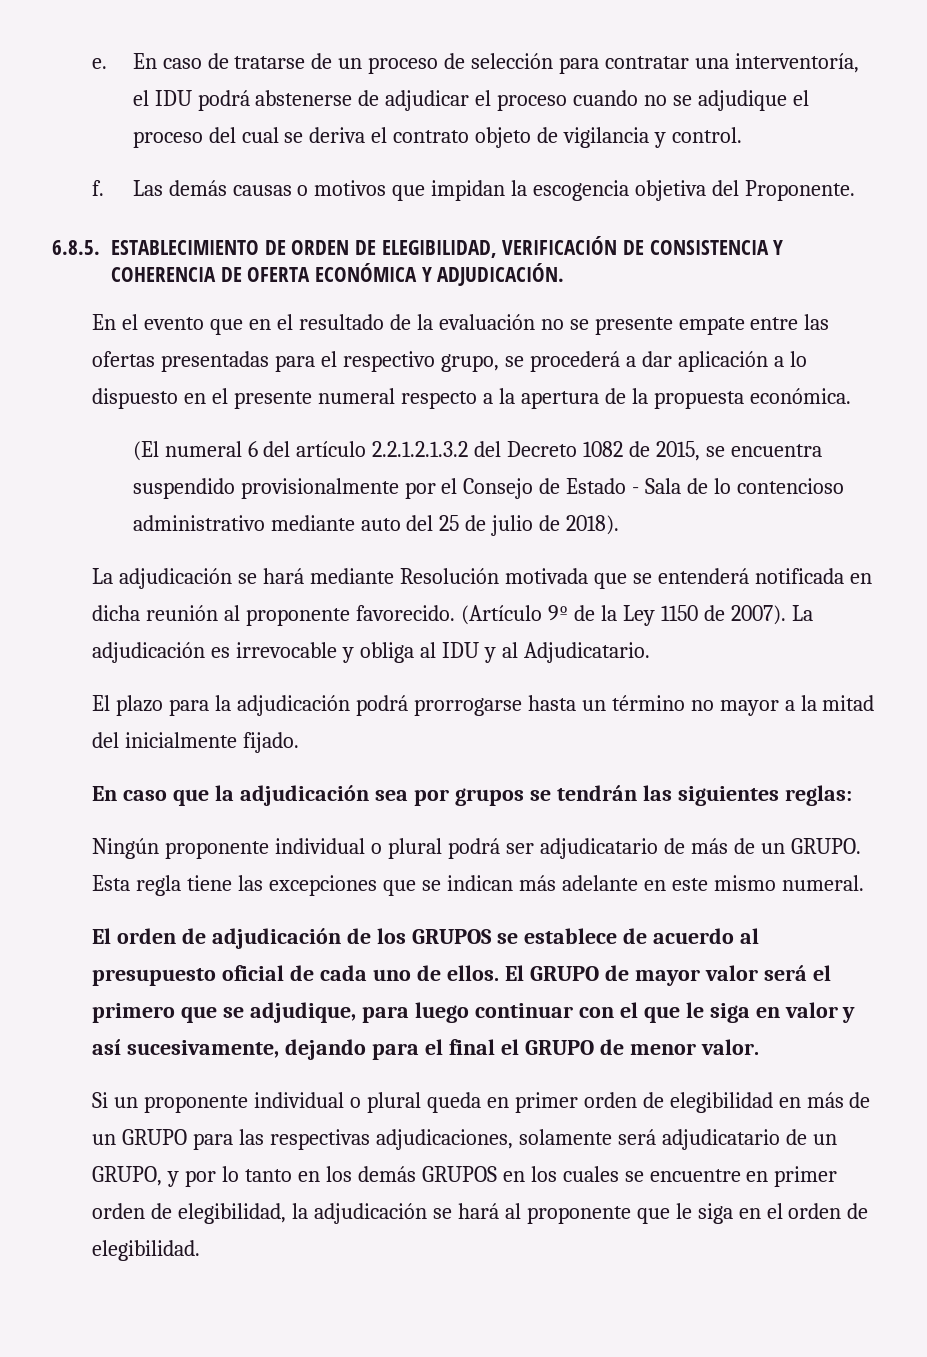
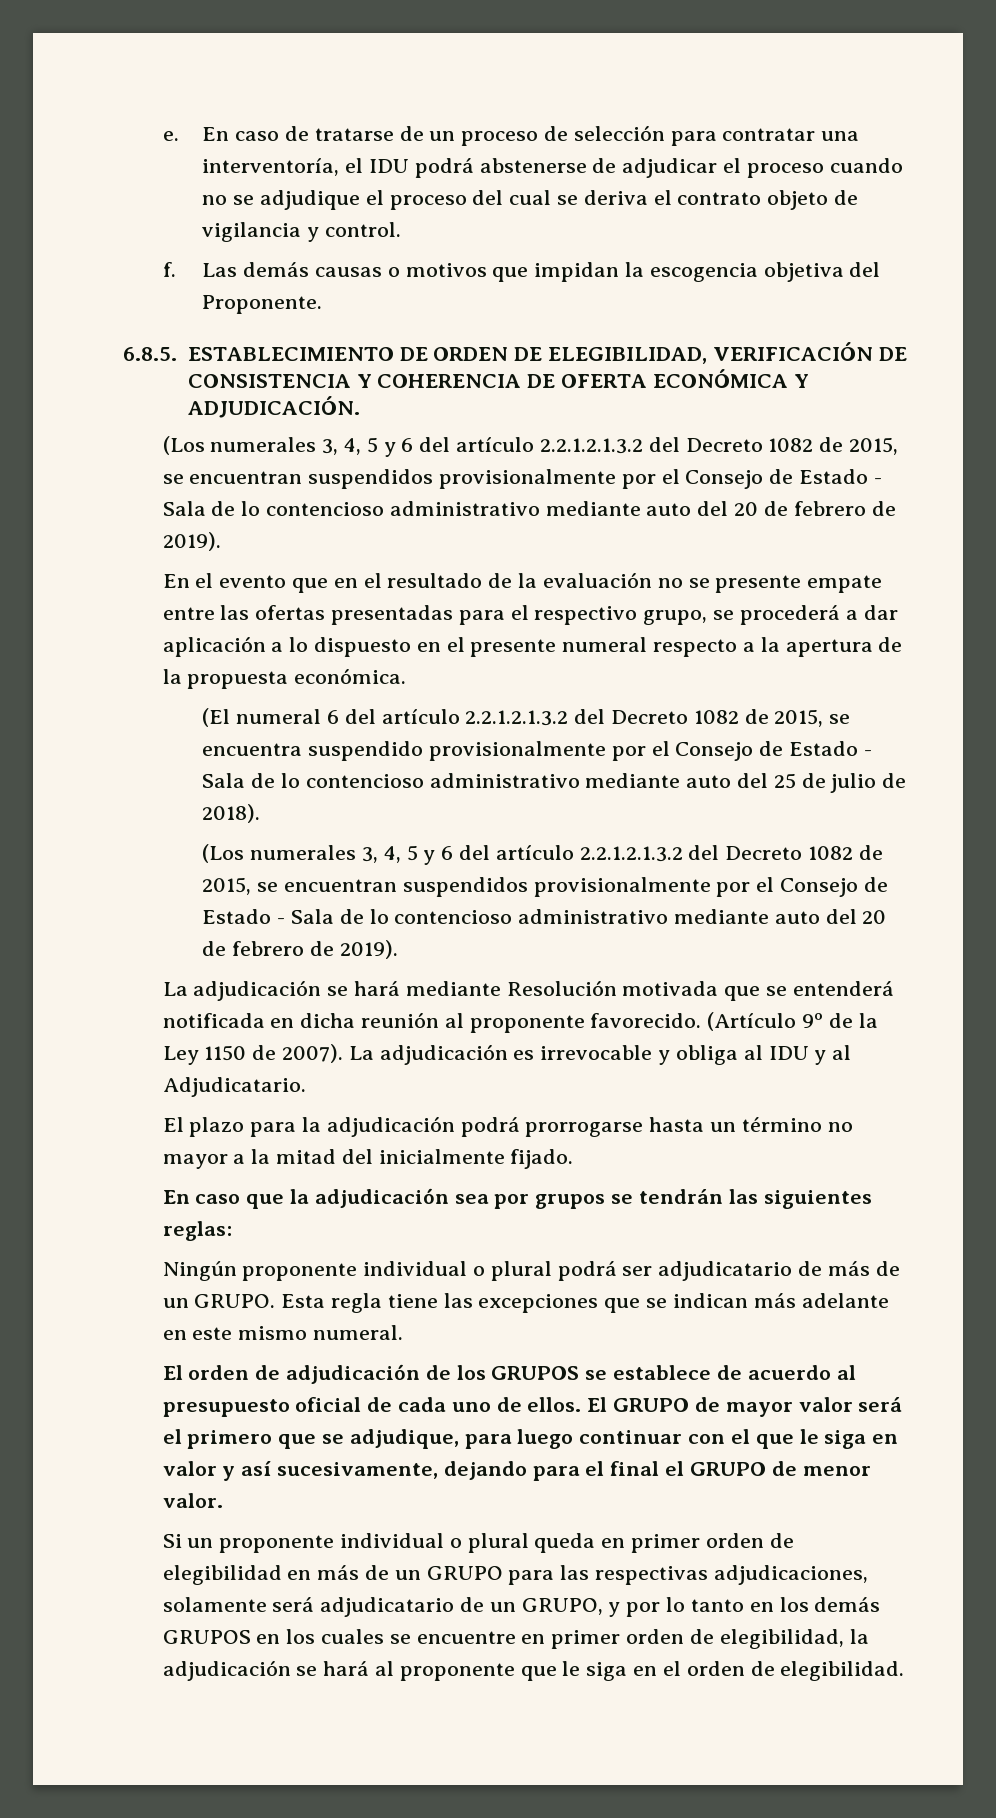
  6.8.5. ESTABLECIMIENTO DE ORDEN DE ELEGIBILIDAD, VERIFICACIÓN DE CONSISTENCIA Y COHERENCIA DE OFERTA ECONÓMICA Y ADJUDICACIÓN.
+ (Los numerales 3, 4, 5 y 6 del artículo 2.2.1.2.1.3.2 del Decreto 1082 de 2015, se encuentran suspendidos provisionalmente por el Consejo de Estado - Sala de lo contencioso administrativo mediante auto del 20 de febrero de 2019).
  (El numeral 6 del artículo 2.2.1.2.1.3.2 del Decreto 1082 de 2015, se encuentra suspendido provisionalmente por el Consejo de Estado - Sala de lo contencioso administrativo mediante auto del 25 de julio de 2018).
+ (Los numerales 3, 4, 5 y 6 del artículo 2.2.1.2.1.3.2 del Decreto 1082 de 2015, se encuentran suspendidos provisionalmente por el Consejo de Estado - Sala de lo contencioso administrativo mediante auto del 20 de febrero de 2019).

